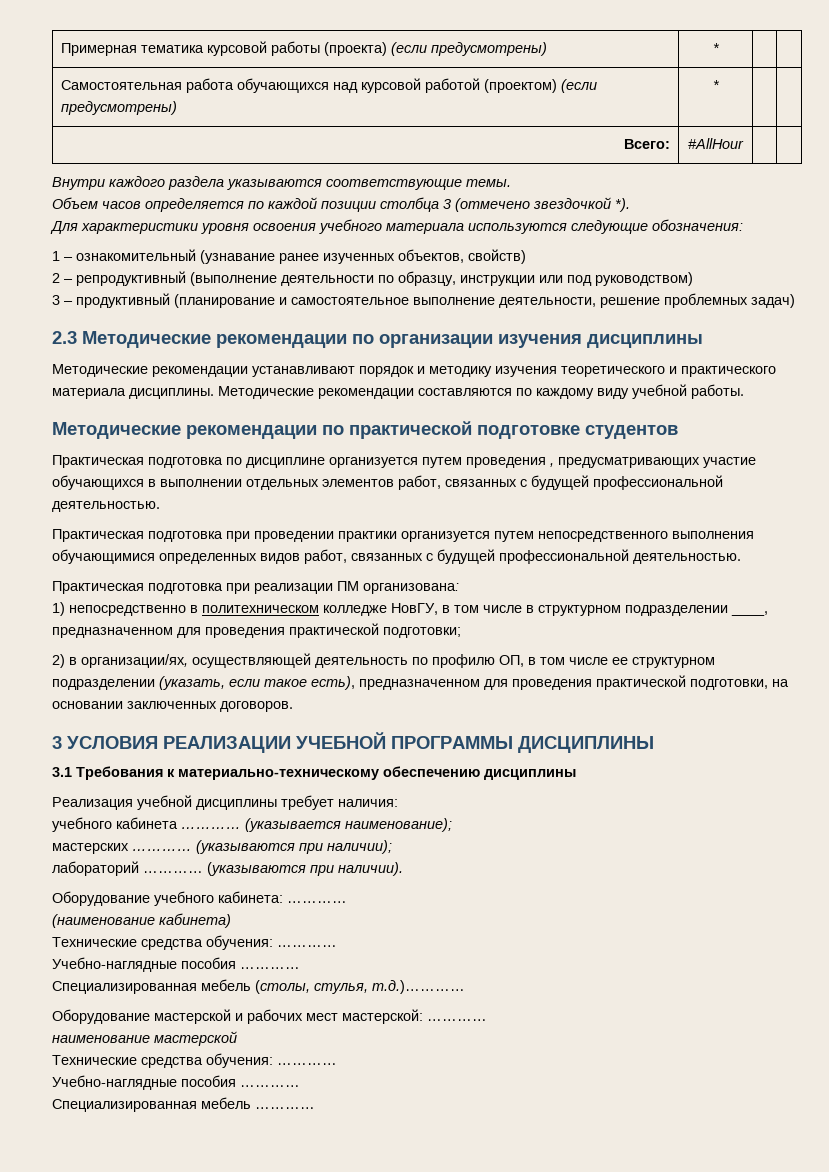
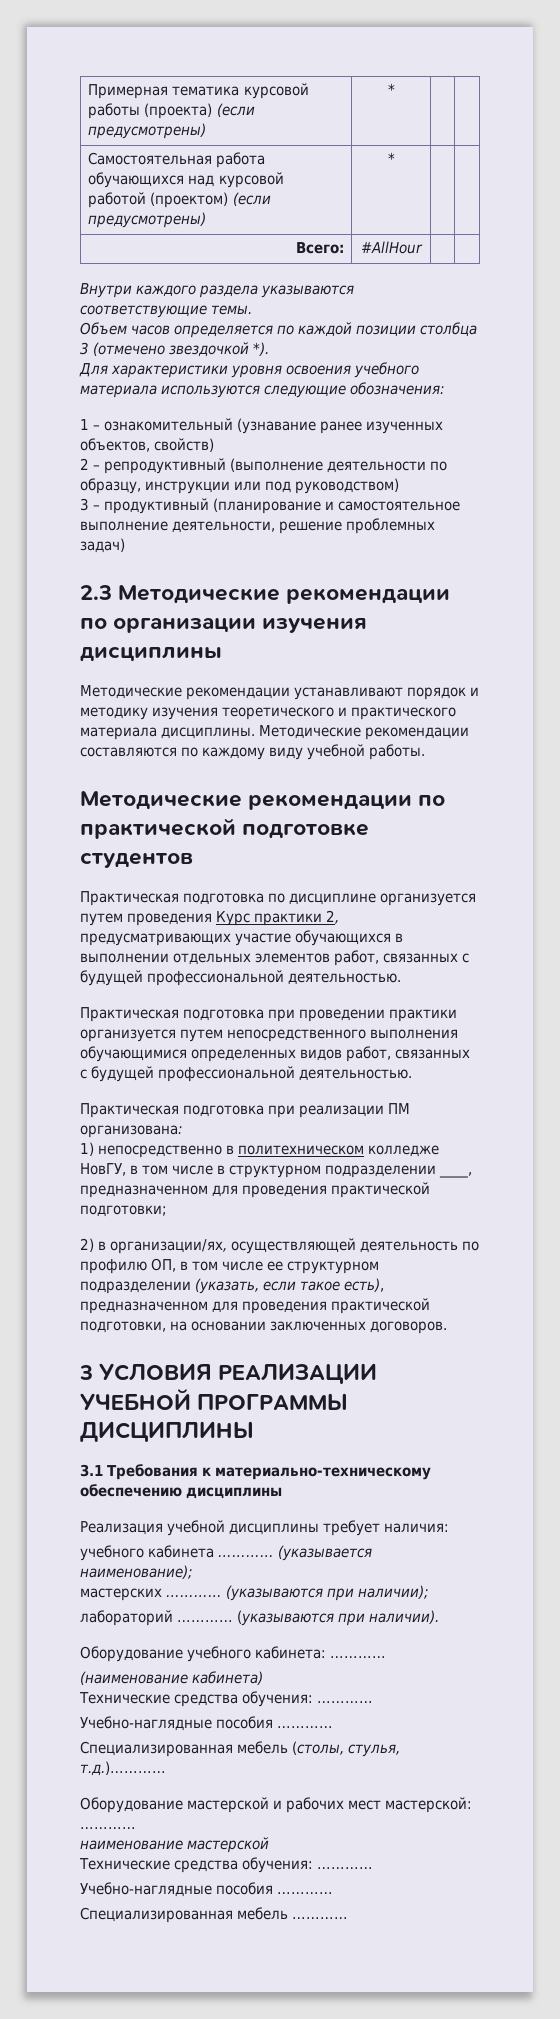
- Практическая подготовка по дисциплине организуется путем проведения , предусматривающих участие обучающихся в выполнении отдельных элементов работ, связанных с будущей профессиональной деятельностью.
+ Практическая подготовка по дисциплине организуется путем проведения Курс практики 2, предусматривающих участие обучающихся в выполнении отдельных элементов работ, связанных с будущей профессиональной деятельностью.

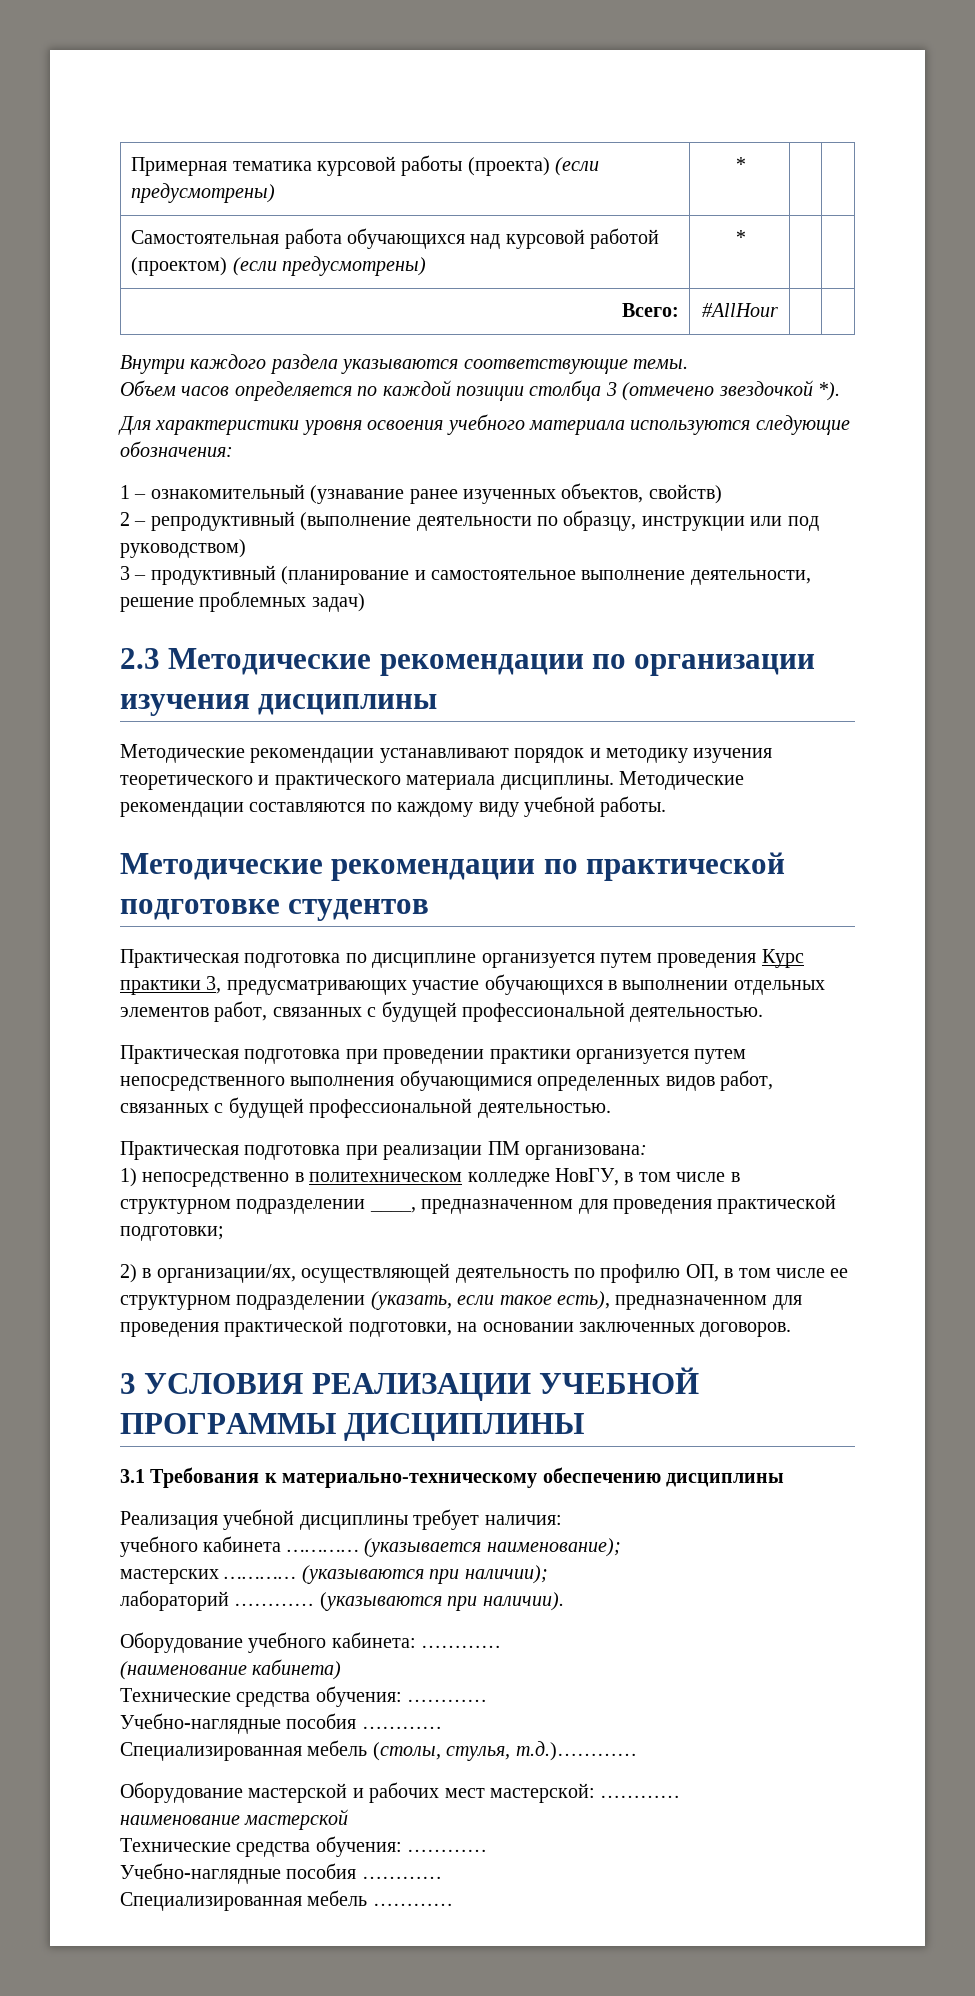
- Практическая подготовка по дисциплине организуется путем проведения Курс практики 2, предусматривающих участие обучающихся в выполнении отдельных элементов работ, связанных с будущей профессиональной деятельностью.
+ Практическая подготовка по дисциплине организуется путем проведения Курс практики 3, предусматривающих участие обучающихся в выполнении отдельных элементов работ, связанных с будущей профессиональной деятельностью.

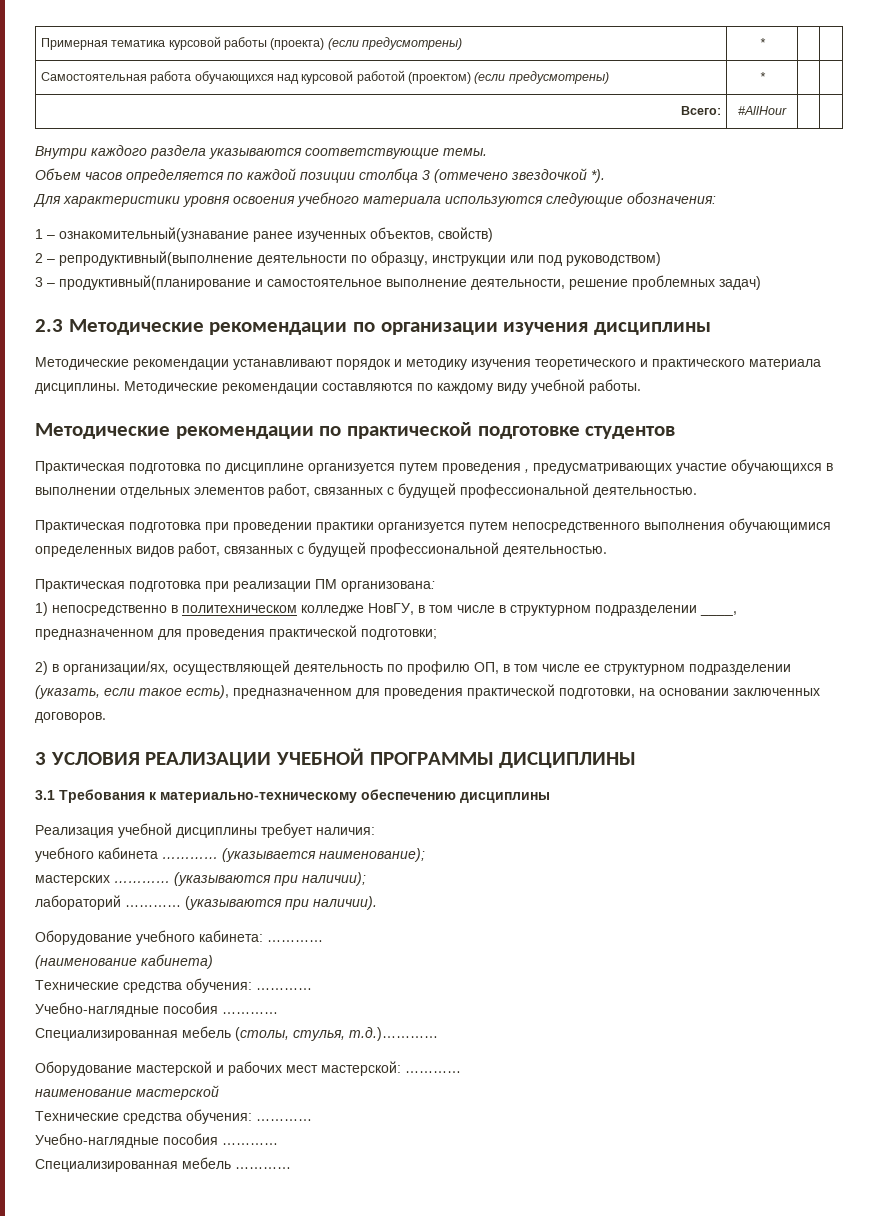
- 1 – ознакомительный (узнавание ранее изученных объектов, свойств)
+ 1 – ознакомительный(узнавание ранее изученных объектов, свойств)
- 2 – репродуктивный (выполнение деятельности по образцу, инструкции или под руководством)
+ 2 – репродуктивный(выполнение деятельности по образцу, инструкции или под руководством)
- 3 – продуктивный (планирование и самостоятельное выполнение деятельности, решение проблемных задач)
+ 3 – продуктивный(планирование и самостоятельное выполнение деятельности, решение проблемных задач)
- Практическая подготовка по дисциплине организуется путем проведения Курс практики 3, предусматривающих участие обучающихся в выполнении отдельных элементов работ, связанных с будущей профессиональной деятельностью.
+ Практическая подготовка по дисциплине организуется путем проведения , предусматривающих участие обучающихся в выполнении отдельных элементов работ, связанных с будущей профессиональной деятельностью.

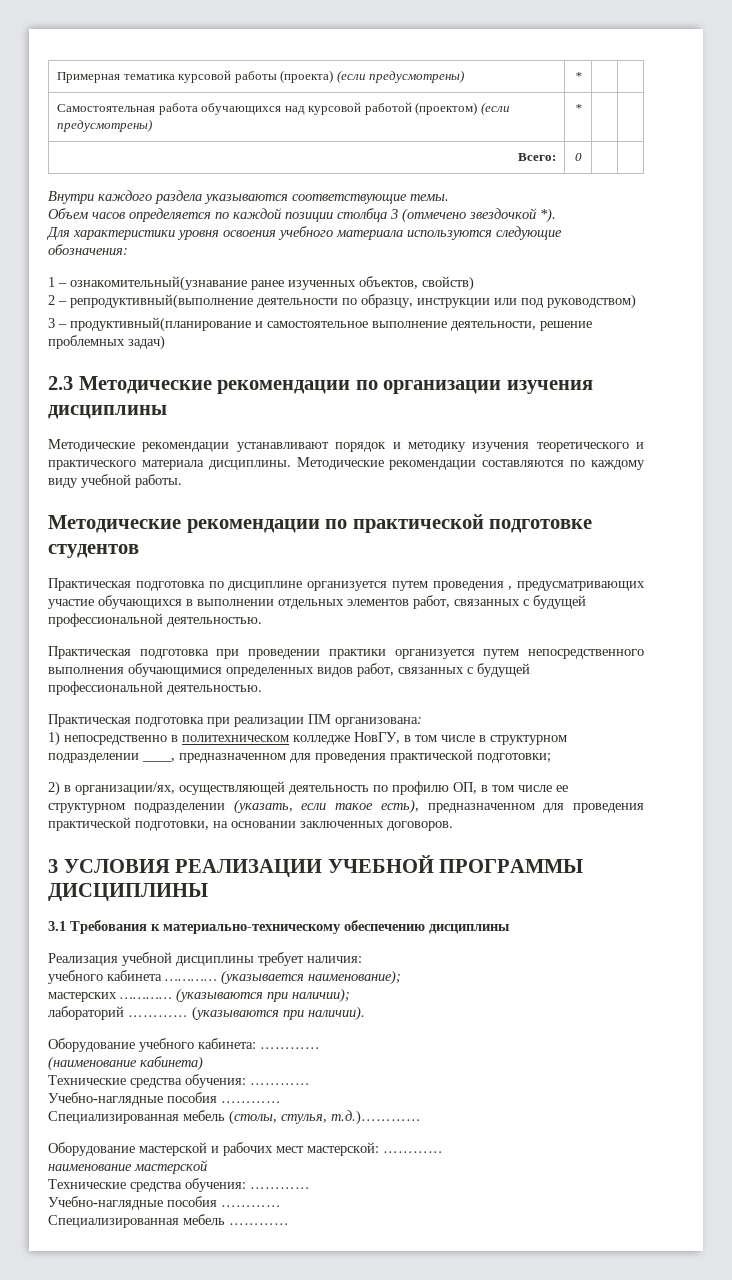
- Всего: | #AllHour | |
+ Всего: | 0 | |

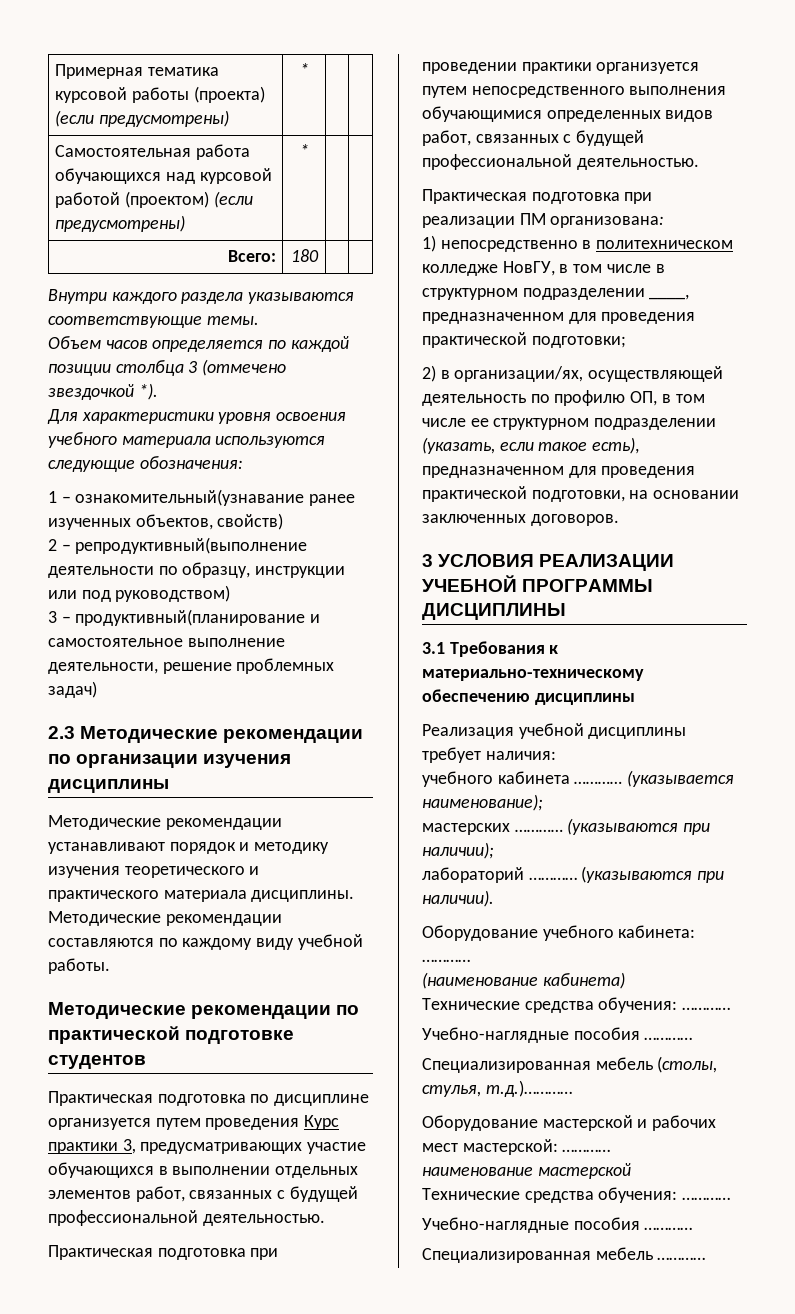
- Всего: | 0 | |
+ Всего: | 180 | |
- Практическая подготовка по дисциплине организуется путем проведения , предусматривающих участие обучающихся в выполнении отдельных элементов работ, связанных с будущей профессиональной деятельностью.
+ Практическая подготовка по дисциплине организуется путем проведения Курс практики 3, предусматривающих участие обучающихся в выполнении отдельных элементов работ, связанных с будущей профессиональной деятельностью.

